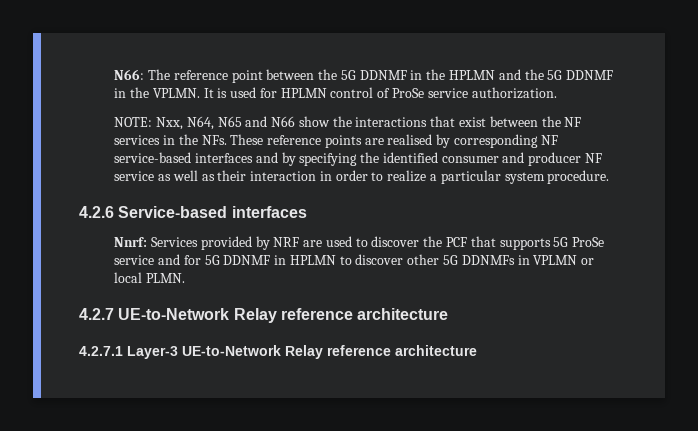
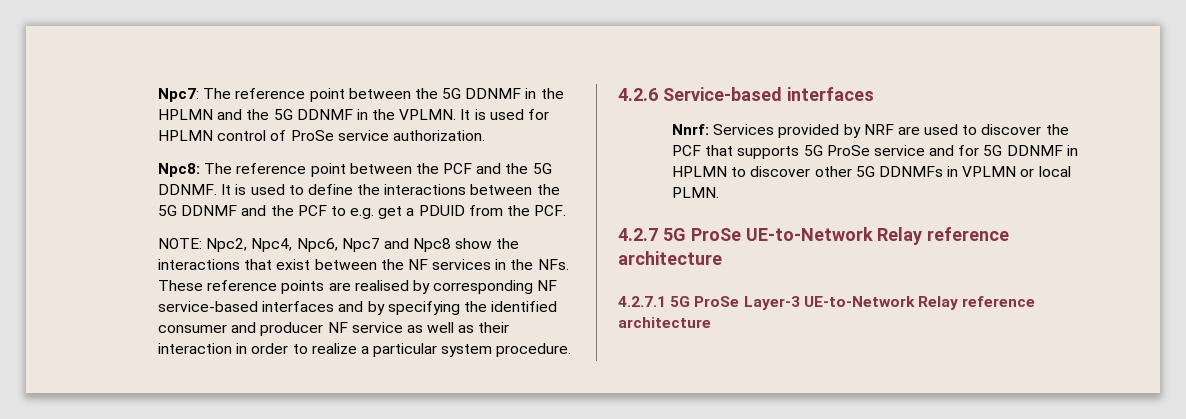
- N66: The reference point between the 5G DDNMF in the HPLMN and the 5G DDNMF in the VPLMN.
+ Npc7: The reference point between the 5G DDNMF in the HPLMN and the 5G DDNMF in the VPLMN.
- NOTE: Nxx, N64, N65 and N66 show the interactions that exist between the NF services in the NFs. These reference points are realised by corresponding NF service-based interfaces and by specifying the identified consumer and producer NF service as well as their interaction in order to realize a particular system procedure.
+ Npc8: The reference point between the PCF and the 5G DDNMF. It is used to define the interactions between the 5G DDNMF and the PCF to e.g. get a PDUID from the PCF.
+ NOTE: Npc2, Npc4, Npc6, Npc7 and Npc8 show the interactions that exist between the NF services in the NFs. These reference points are realised by corresponding NF service-based interfaces and by specifying the identified consumer and producer NF service as well as their interaction in order to realize a particular system procedure.
- 4.2.7 UE-to-Network Relay reference architecture
+ 4.2.7 5G ProSe UE-to-Network Relay reference architecture
- 4.2.7.1 Layer-3 UE-to-Network Relay reference architecture
+ 4.2.7.1 5G ProSe Layer-3 UE-to-Network Relay reference architecture

